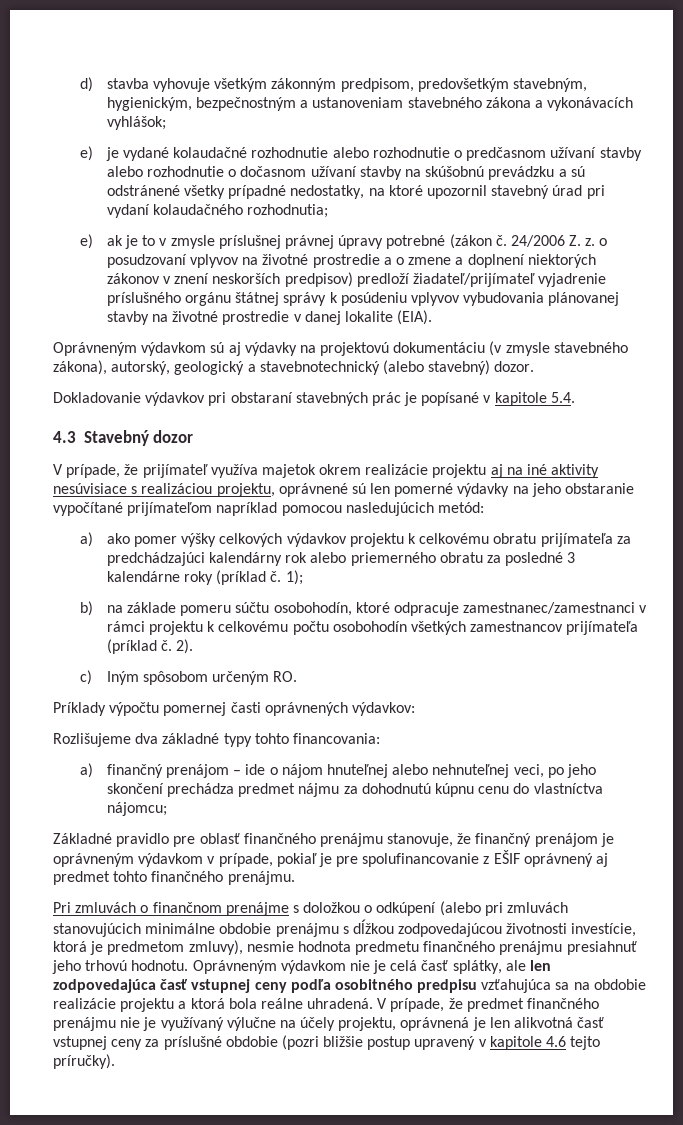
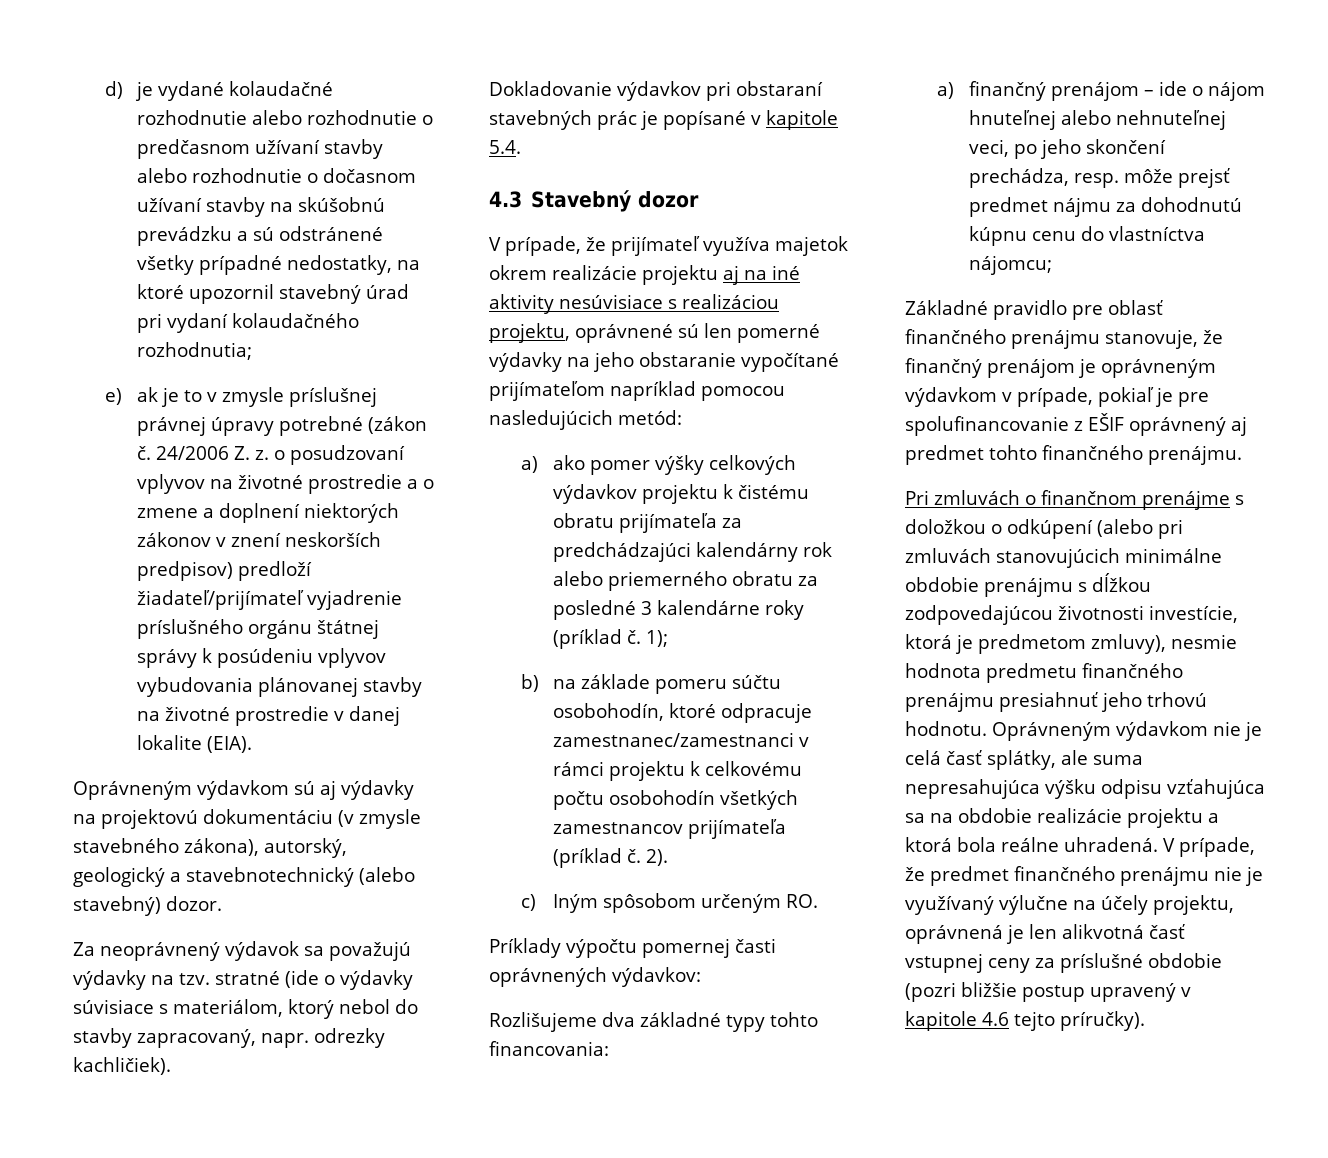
- d) stavba vyhovuje všetkým zákonným predpisom, predovšetkým stavebným, hygienickým, bezpečnostným a ustanoveniam stavebného zákona a vykonávacích vyhlášok;
- e) je vydané kolaudačné rozhodnutie alebo rozhodnutie o predčasnom užívaní stavby alebo rozhodnutie o dočasnom užívaní stavby na skúšobnú prevádzku a sú odstránené všetky prípadné nedostatky, na ktoré upozornil stavebný úrad pri vydaní kolaudačného rozhodnutia;
+ d) je vydané kolaudačné rozhodnutie alebo rozhodnutie o predčasnom užívaní stavby alebo rozhodnutie o dočasnom užívaní stavby na skúšobnú prevádzku a sú odstránené všetky prípadné nedostatky, na ktoré upozornil stavebný úrad pri vydaní kolaudačného rozhodnutia;
+ Za neoprávnený výdavok sa považujú výdavky na tzv. stratné (ide o výdavky súvisiace s materiálom, ktorý nebol do stavby zapracovaný, napr. odrezky kachličiek).
- a) ako pomer výšky celkových výdavkov projektu k celkovému obratu prijímateľa za predchádzajúci kalendárny rok alebo priemerného obratu za posledné 3 kalendárne roky (príklad č.
+ a) ako pomer výšky celkových výdavkov projektu k čistému obratu prijímateľa za predchádzajúci kalendárny rok alebo priemerného obratu za posledné 3 kalendárne roky (príklad č.
- a) finančný prenájom – ide o nájom hnuteľnej alebo nehnuteľnej veci, po jeho skončení prechádza predmet nájmu za dohodnutú kúpnu cenu do vlastníctva nájomcu;
+ a) finančný prenájom – ide o nájom hnuteľnej alebo nehnuteľnej veci, po jeho skončení prechádza, resp. môže prejsť predmet nájmu za dohodnutú kúpnu cenu do vlastníctva nájomcu;
- Oprávneným výdavkom nie je celá časť splátky, ale len zodpovedajúca časť vstupnej ceny podľa osobitného predpisu vzťahujúca sa na obdobie realizácie projektu a ktorá bola reálne uhradená.
+ Oprávneným výdavkom nie je celá časť splátky, ale suma nepresahujúca výšku odpisu vzťahujúca sa na obdobie realizácie projektu a ktorá bola reálne uhradená.

